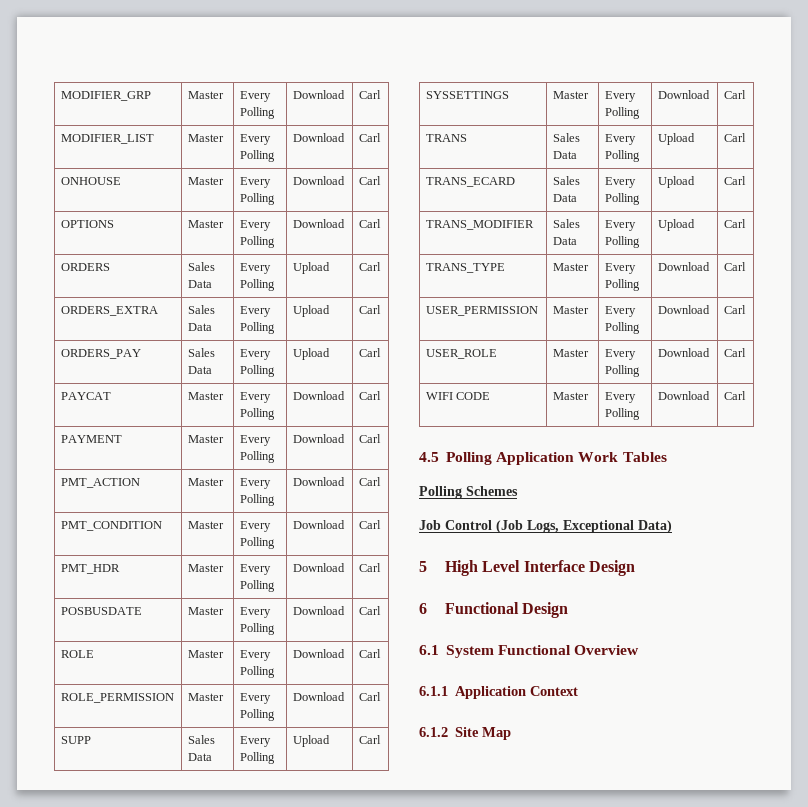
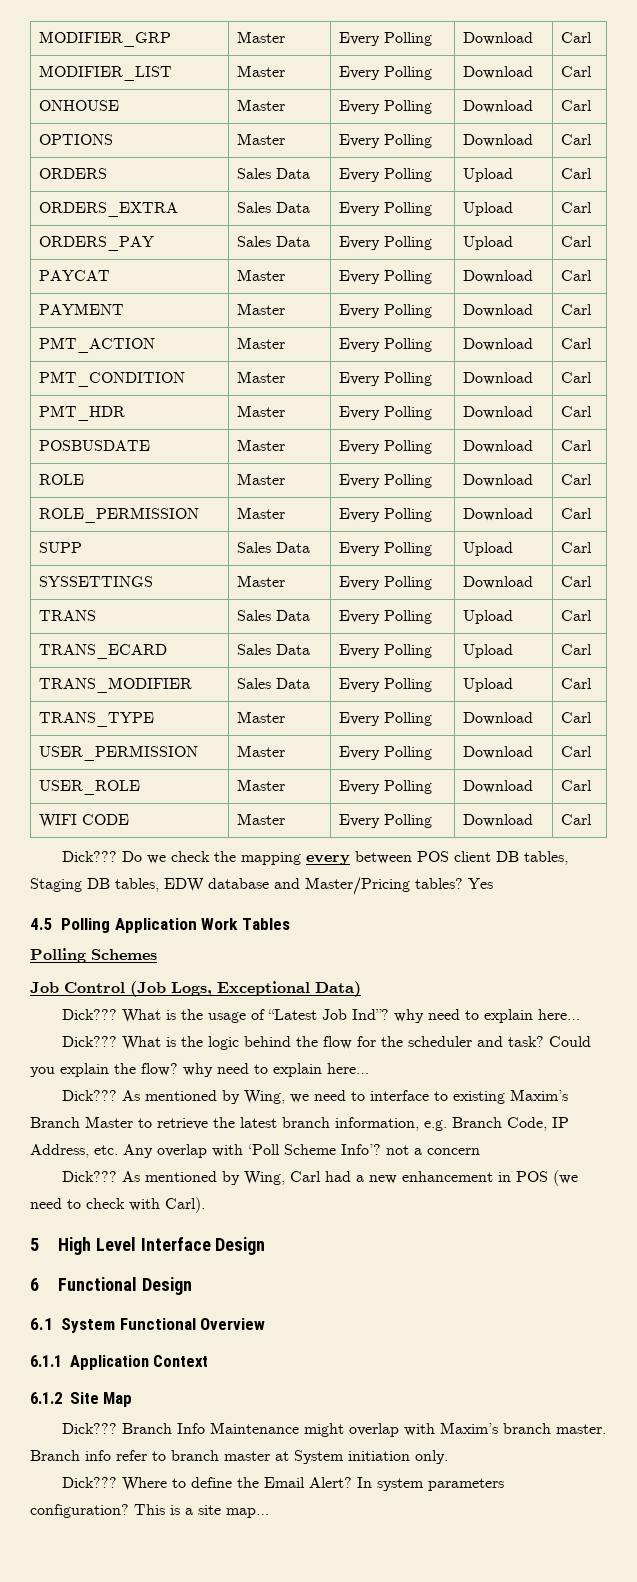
+ Dick??? Do we check the mapping every between POS client DB tables, Staging DB tables, EDW database and Master/Pricing tables? Yes
+ Dick??? What is the usage of “Latest Job Ind”? why need to explain here…
+ Dick??? What is the logic behind the flow for the scheduler and task? Could you explain the flow? why need to explain here…
+ Dick??? As mentioned by Wing, we need to interface to existing Maxim’s Branch Master to retrieve the latest branch information, e.g. Branch Code, IP Address, etc. Any overlap with ‘Poll Scheme Info’? not a concern
+ Dick??? As mentioned by Wing, Carl had a new enhancement in POS (we need to check with Carl).
+ Dick??? Branch Info Maintenance might overlap with Maxim’s branch master. Branch info refer to branch master at System initiation only.
+ Dick??? Where to define the Email Alert? In system parameters configuration? This is a site map…

